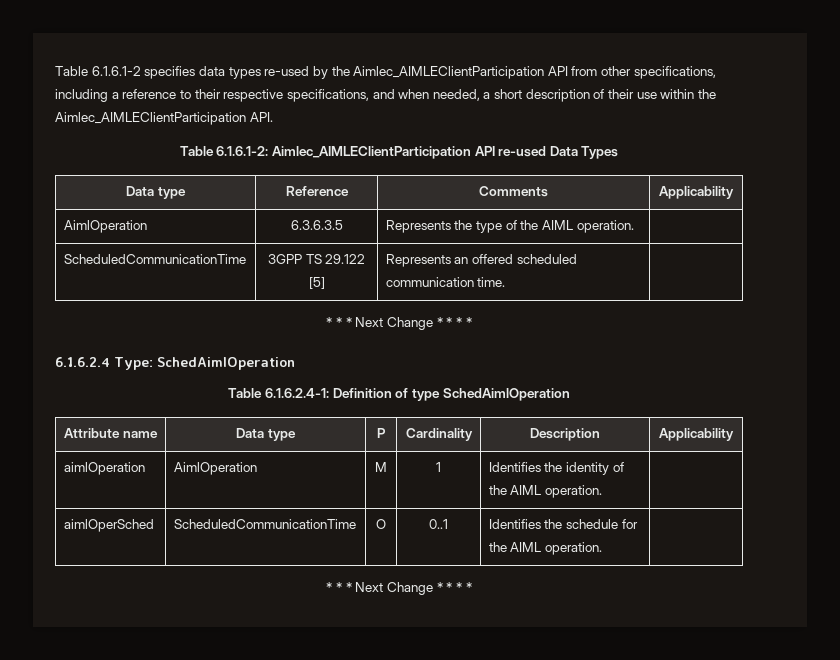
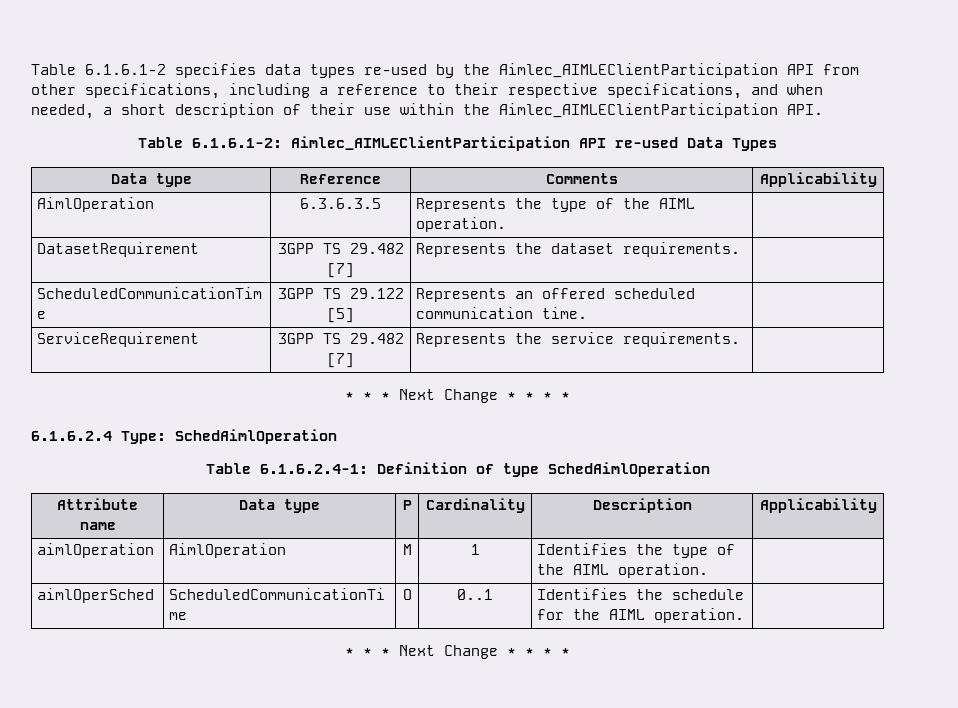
+ DatasetRequirement | 3GPP TS 29.482 [7] | Represents the dataset requirements. |
+ ServiceRequirement | 3GPP TS 29.482 [7] | Represents the service requirements. |
- aimlOperation | AimlOperation | M | 1 | Identifies the identity of the AIML operation. |
+ aimlOperation | AimlOperation | M | 1 | Identifies the type of the AIML operation. |

